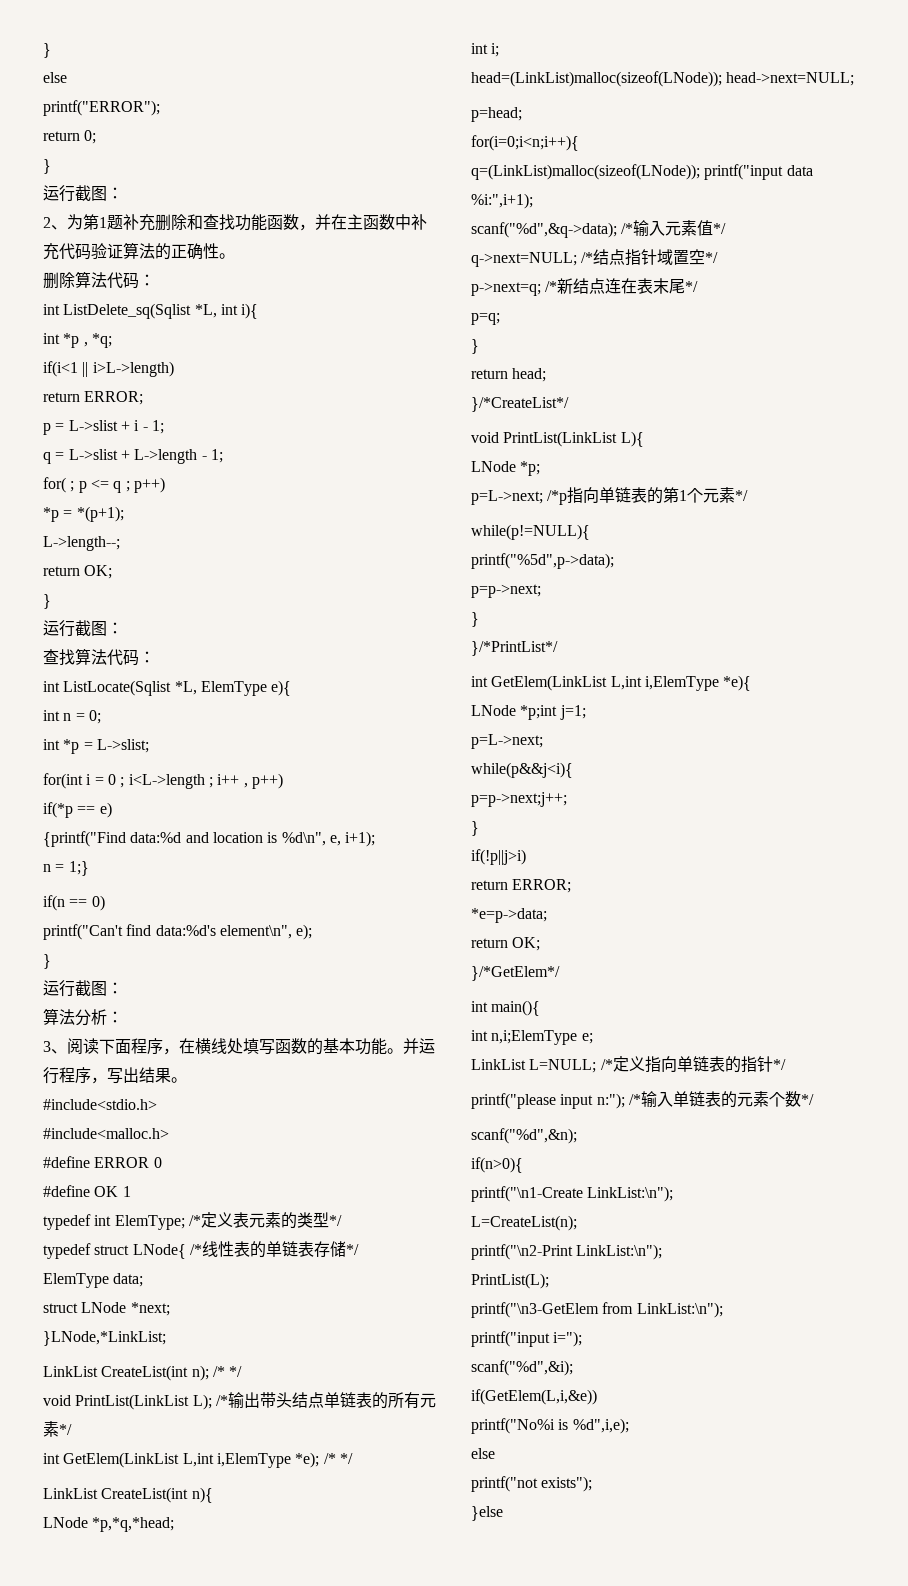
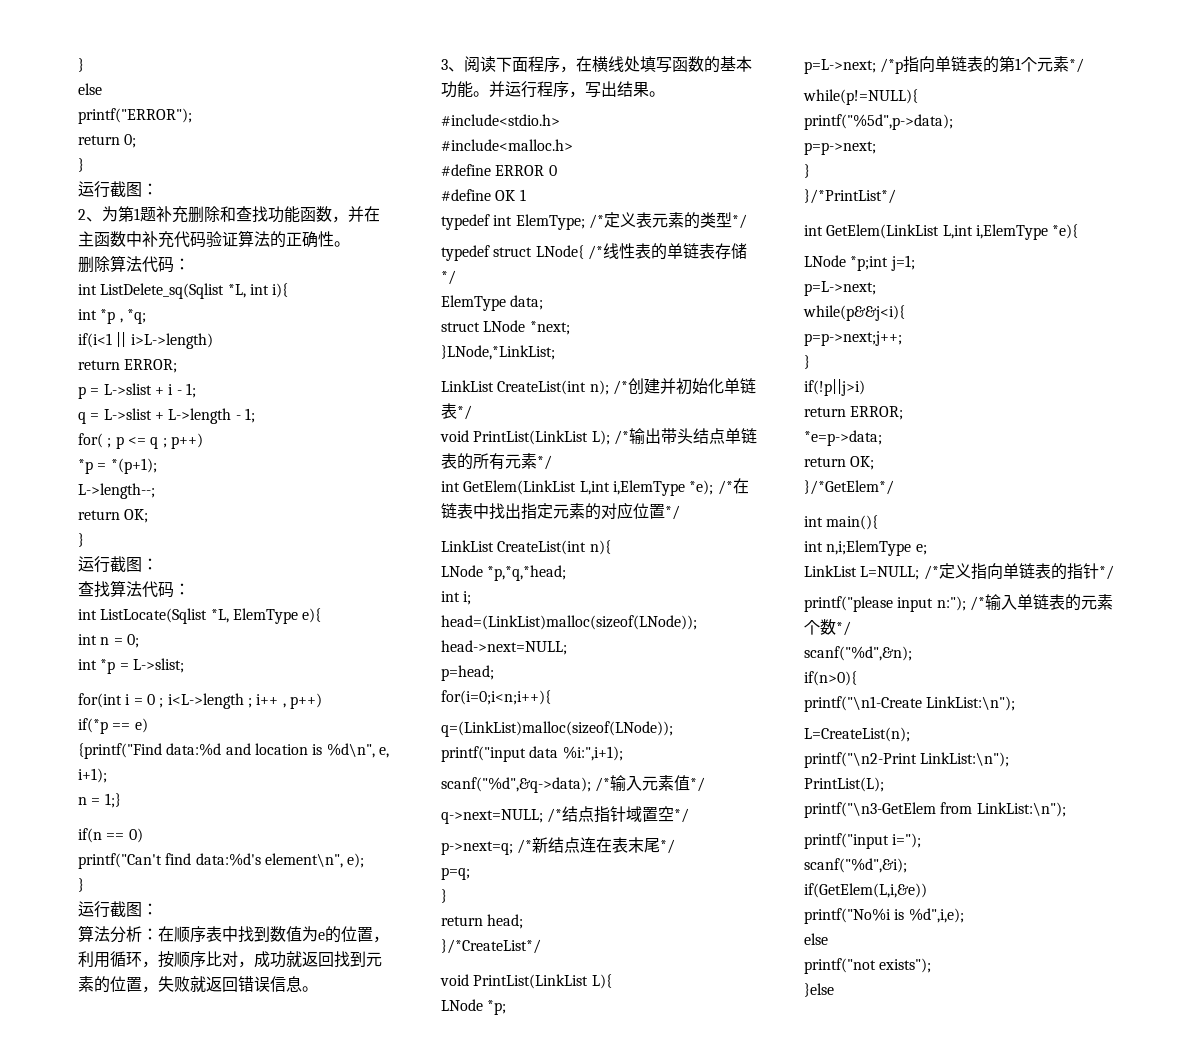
- 算法分析：
+ 算法分析：在顺序表中找到数值为e的位置，利用循环，按顺序比对，成功就返回找到元素的位置，失败就返回错误信息。
- LinkList CreateList(int n); /* */
+ LinkList CreateList(int n); /*创建并初始化单链表*/
- int GetElem(LinkList L,int i,ElemType *e); /* */
+ int GetElem(LinkList L,int i,ElemType *e); /*在链表中找出指定元素的对应位置*/

